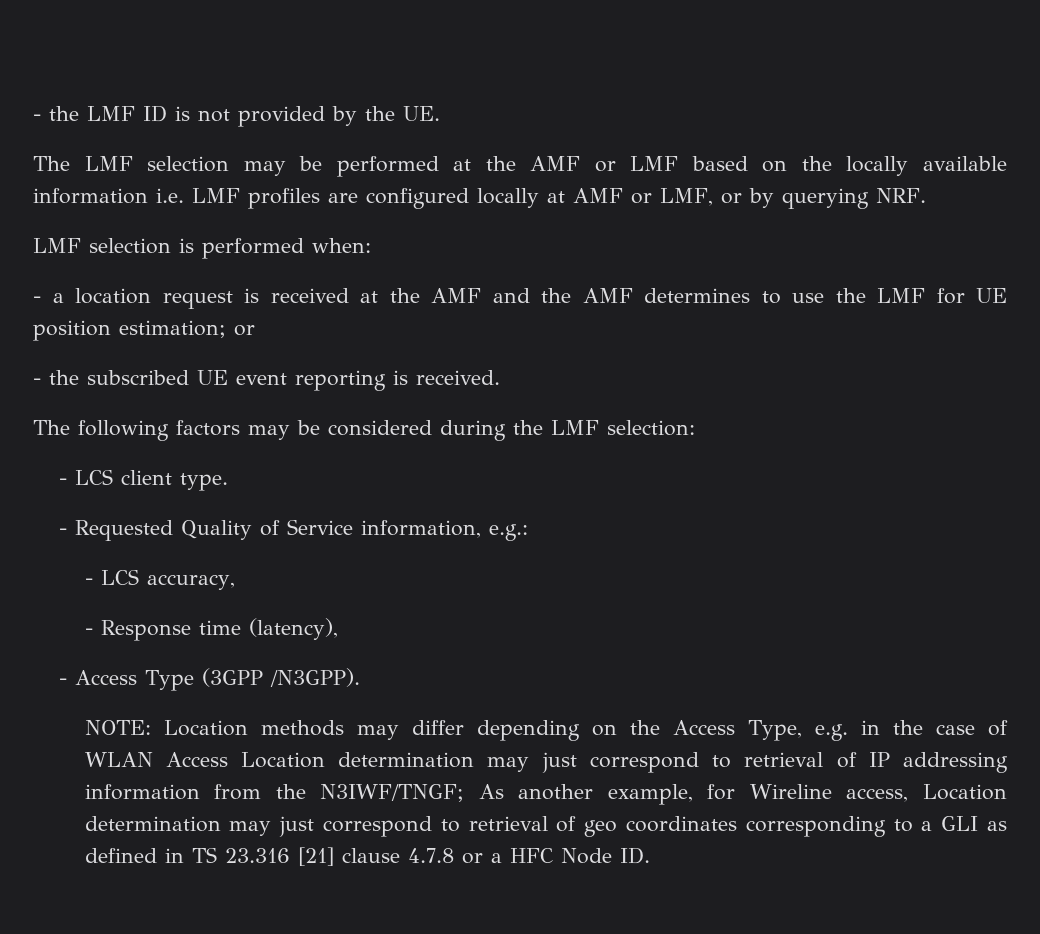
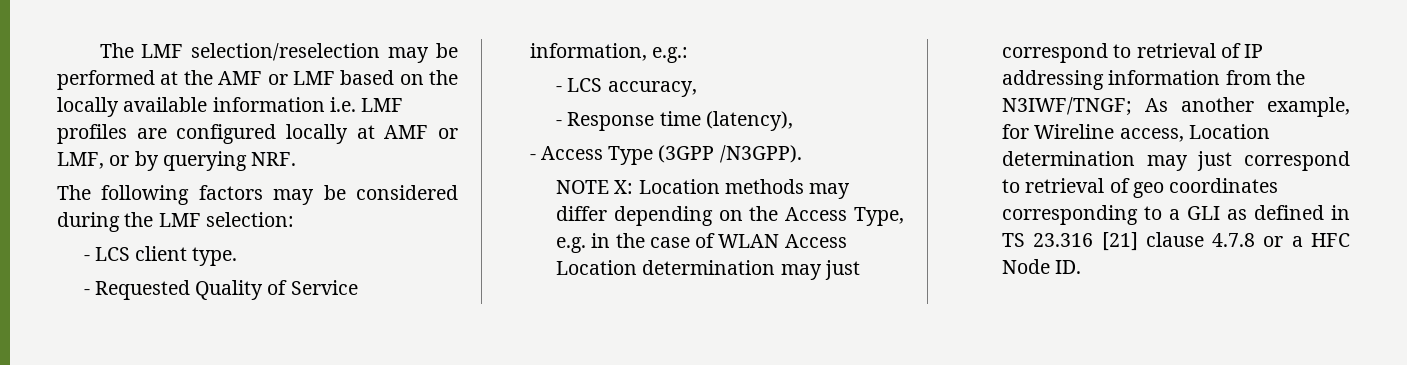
- - the LMF ID is not provided by the UE.
- The LMF selection may be performed at the AMF or LMF based on the locally available information i.e. LMF profiles are configured locally at AMF or LMF, or by querying NRF.
+ The LMF selection/reselection may be performed at the AMF or LMF based on the locally available information i.e. LMF profiles are configured locally at AMF or LMF, or by querying NRF.
- LMF selection is performed when:
- - a location request is received at the AMF and the AMF determines to use the LMF for UE position estimation; or
- - the subscribed UE event reporting is received.
- NOTE:
+ NOTE X:

